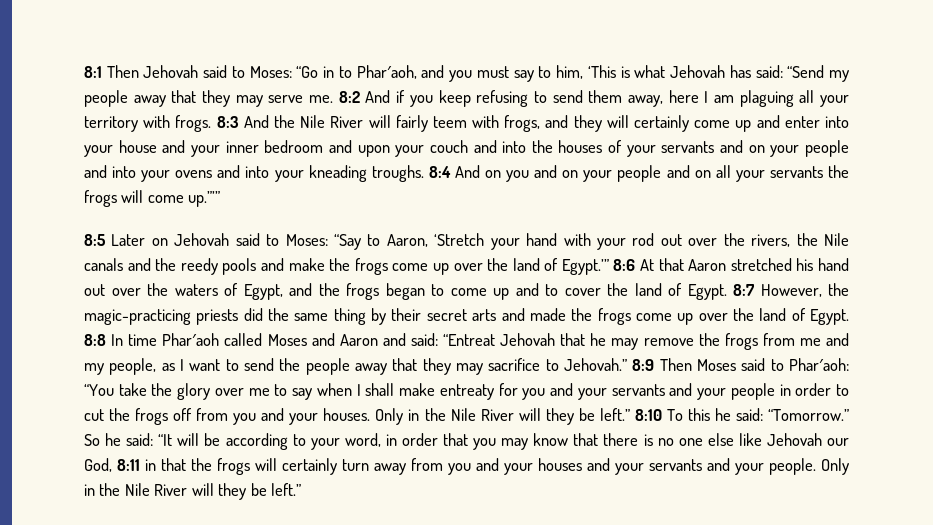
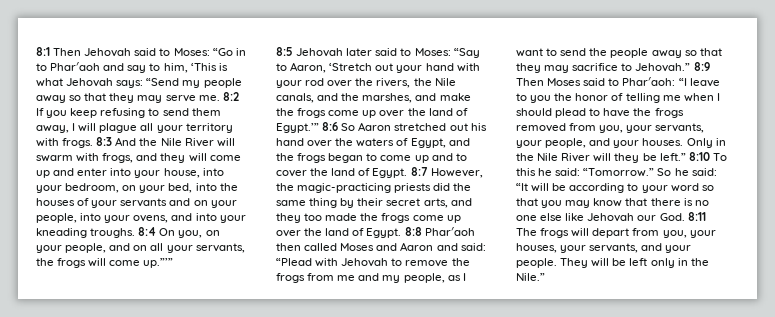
- 8:1 Then Jehovah said to Moses: “Go in to Phar′aoh, and you must say to him, ‘This is what Jehovah has said: “Send my people away that they may serve me.
+ 8:1 Then Jehovah said to Moses: “Go in to Phar′aoh and say to him, ‘This is what Jehovah says: “Send my people away so that they may serve me.
- 8:2 And if you keep refusing to send them away, here I am plaguing all your territory with frogs.
+ 8:2 If you keep refusing to send them away, I will plague all your territory with frogs.
- 8:3 And the Nile River will fairly teem with frogs, and they will certainly come up and enter into your house and your inner bedroom and upon your couch and into the houses of your servants and on your people and into your ovens and into your kneading troughs.
+ 8:3 And the Nile River will swarm with frogs, and they will come up and enter into your house, into your bedroom, on your bed, into the houses of your servants and on your people, into your ovens, and into your kneading troughs.
- 8:4 And on you and on your people and on all your servants the frogs will come up.”’”
+ 8:4 On you, on your people, and on all your servants, the frogs will come up.”’”
- 8:5 Later on Jehovah said to Moses: “Say to Aaron, ‘Stretch your hand with your rod out over the rivers, the Nile canals and the reedy pools and make the frogs come up over the land of Egypt.’”
+ 8:5 Jehovah later said to Moses: “Say to Aaron, ‘Stretch out your hand with your rod over the rivers, the Nile canals, and the marshes, and make the frogs come up over the land of Egypt.’”
- 8:6 At that Aaron stretched his hand out over the waters of Egypt, and the frogs began to come up and to cover the land of Egypt.
+ 8:6 So Aaron stretched out his hand over the waters of Egypt, and the frogs began to come up and to cover the land of Egypt.
- 8:7 However, the magic-practicing priests did the same thing by their secret arts and made the frogs come up over the land of Egypt.
+ 8:7 However, the magic-practicing priests did the same thing by their secret arts, and they too made the frogs come up over the land of Egypt.
- 8:8 In time Phar′aoh called Moses and Aaron and said: “Entreat Jehovah that he may remove the frogs from me and my people, as I want to send the people away that they may sacrifice to Jehovah.”
+ 8:8 Phar′aoh then called Moses and Aaron and said: “Plead with Jehovah to remove the frogs from me and my people, as I want to send the people away so that they may sacrifice to Jehovah.”
- 8:9 Then Moses said to Phar′aoh: “You take the glory over me to say when I shall make entreaty for you and your servants and your people in order to cut the frogs off from you and your houses.
+ 8:9 Then Moses said to Phar′aoh: “I leave to you the honor of telling me when I should plead to have the frogs removed from you, your servants, your people, and your houses.
- So he said: “It will be according to your word, in order that you may know that there is no one else like Jehovah our God, 8:11 in that the frogs will certainly turn away from you and your houses and your servants and your people. Only in the Nile River will they be left.”
+ So he said: “It will be according to your word so that you may know that there is no one else like Jehovah our God. 8:11 The frogs will depart from you, your houses, your servants, and your people. They will be left only in the Nile.”

